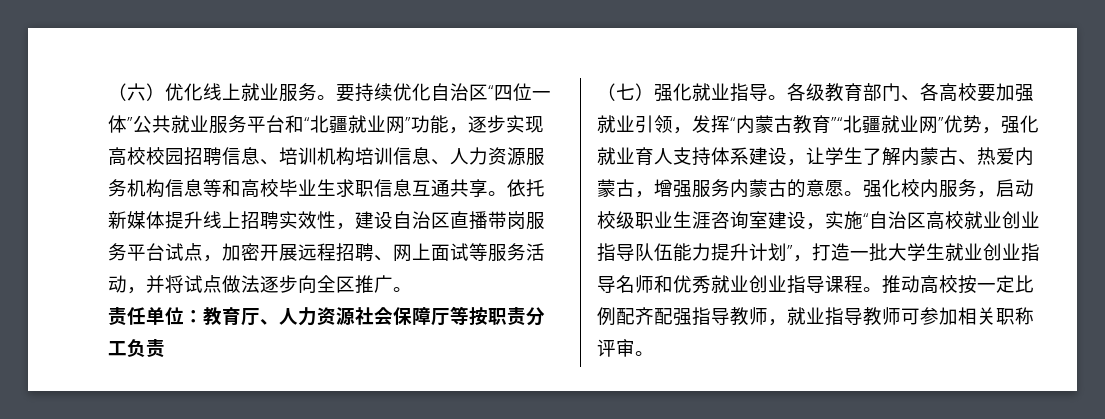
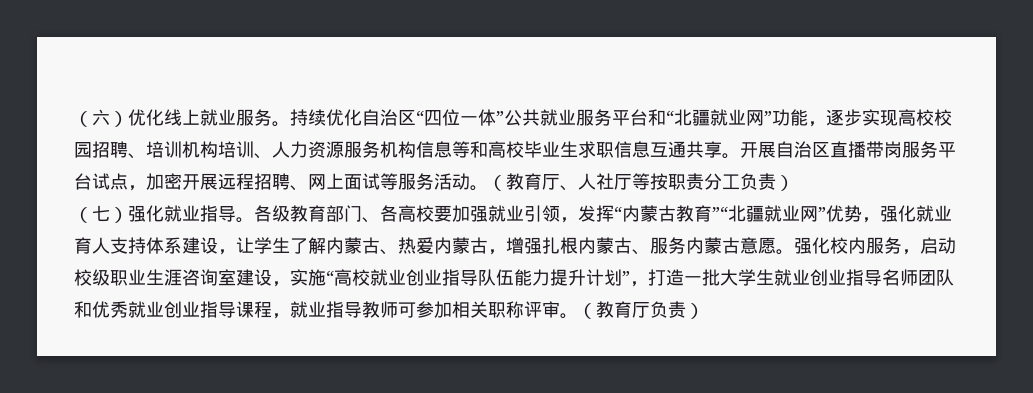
- 要持续优化自治区“四位一体”公共就业服务平台和“北疆就业网”功能，逐步实现高校校园招聘信息、培训机构培训信息、人力资源服务机构信息等和高校毕业生求职信息互通共享。
+ 持续优化自治区“四位一体”公共就业服务平台和“北疆就业网”功能，逐步实现高校校园招聘、培训机构培训、人力资源服务机构信息等和高校毕业生求职信息互通共享。
- 依托新媒体提升线上招聘实效性，建设自治区直播带岗服务平台试点，加密开展远程招聘、网上面试等服务活动，并将试点做法逐步向全区推广。
- 责任单位：教育厅、人力资源社会保障厅等按职责分工负责
+ 开展自治区直播带岗服务平台试点，加密开展远程招聘、网上面试等服务活动。（教育厅、人社厅等按职责分工负责）
- 各级教育部门、各高校要加强就业引领，发挥“内蒙古教育”“北疆就业网”优势，强化就业育人支持体系建设，让学生了解内蒙古、热爱内蒙古，增强服务内蒙古的意愿。
+ 各级教育部门、各高校要加强就业引领，发挥“内蒙古教育”“北疆就业网”优势，强化就业育人支持体系建设，让学生了解内蒙古、热爱内蒙古，增强扎根内蒙古、服务内蒙古意愿。
- 强化校内服务，启动校级职业生涯咨询室建设，实施“自治区高校就业创业指导队伍能力提升计划”，打造一批大学生就业创业指导名师和优秀就业创业指导课程。推动高校按一定比例配齐配强指导教师，就业指导教师可参加相关职称评审。
+ 强化校内服务，启动校级职业生涯咨询室建设，实施“高校就业创业指导队伍能力提升计划”，打造一批大学生就业创业指导名师团队和优秀就业创业指导课程，就业指导教师可参加相关职称评审。
+ （教育厅负责）

